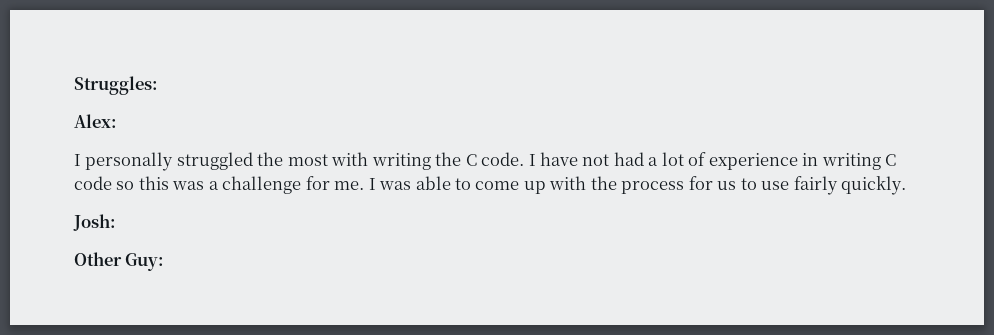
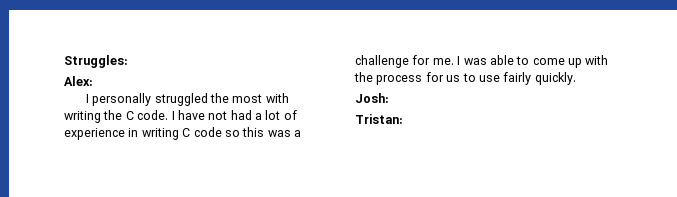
- Other Guy:
+ Tristan:

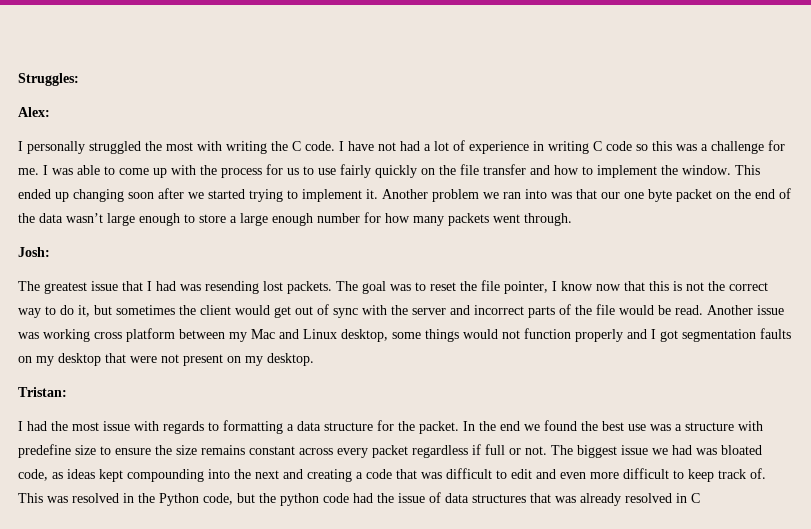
- I was able to come up with the process for us to use fairly quickly.
+ I was able to come up with the process for us to use fairly quickly on the file transfer and how to implement the window. This ended up changing soon after we started trying to implement it. Another problem we ran into was that our one byte packet on the end of the data wasn’t large enough to store a large enough number for how many packets went through.
  Josh:
+ The greatest issue that I had was resending lost packets. The goal was to reset the file pointer, I know now that this is not the correct way to do it, but sometimes the client would get out of sync with the server and incorrect parts of the file would be read. Another issue was working cross platform between my Mac and Linux desktop, some things would not function properly and I got segmentation faults on my desktop that were not present on my desktop.
  Tristan:
+ I had the most issue with regards to formatting a data structure for the packet. In the end we found the best use was a structure with predefine size to ensure the size remains constant across every packet regardless if full or not. The biggest issue we had was bloated code, as ideas kept compounding into the next and creating a code that was difficult to edit and even more difficult to keep track of. This was resolved in the Python code, but the python code had the issue of data structures that was already resolved in C

